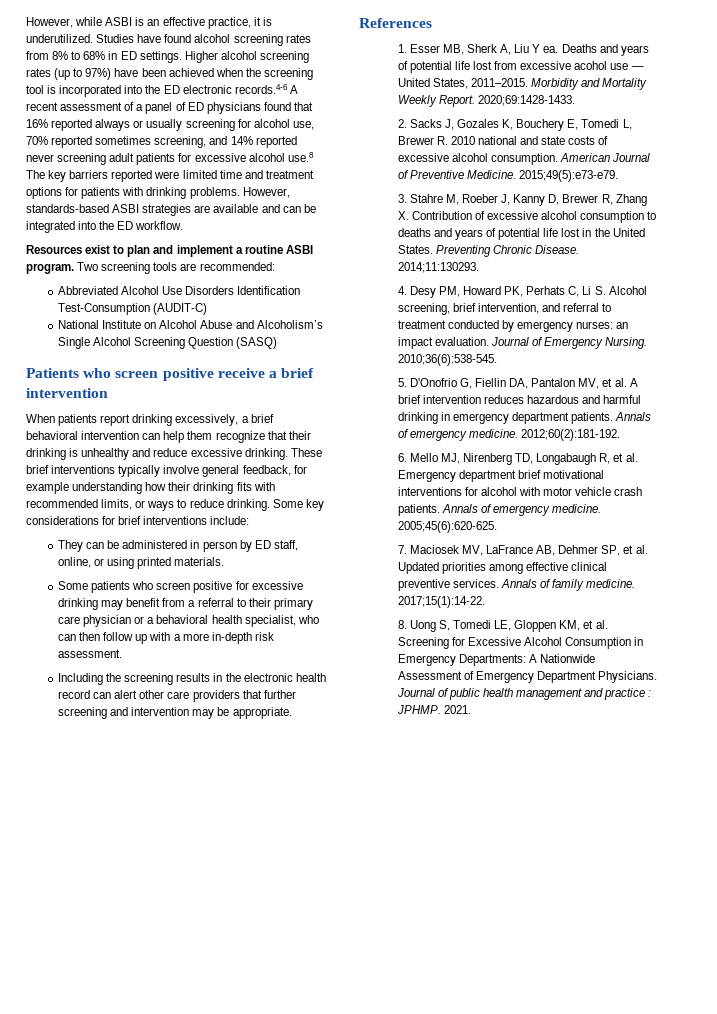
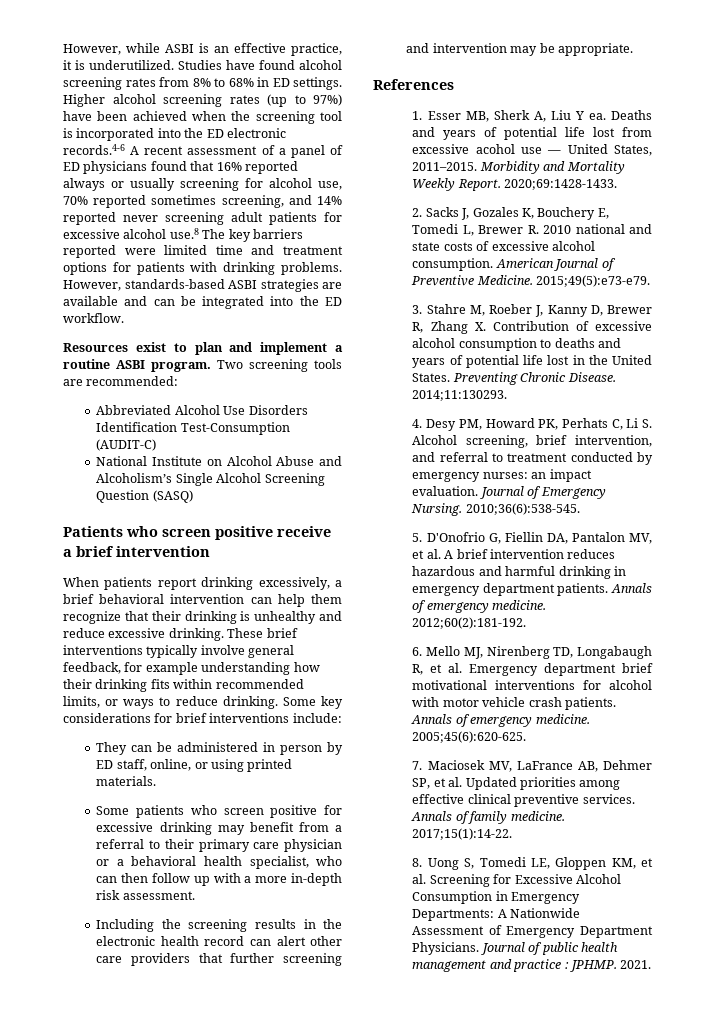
- These brief interventions typically involve general feedback, for example understanding how their drinking fits with recommended limits, or ways to reduce drinking.
+ These brief interventions typically involve general feedback, for example understanding how their drinking fits within recommended limits, or ways to reduce drinking.

